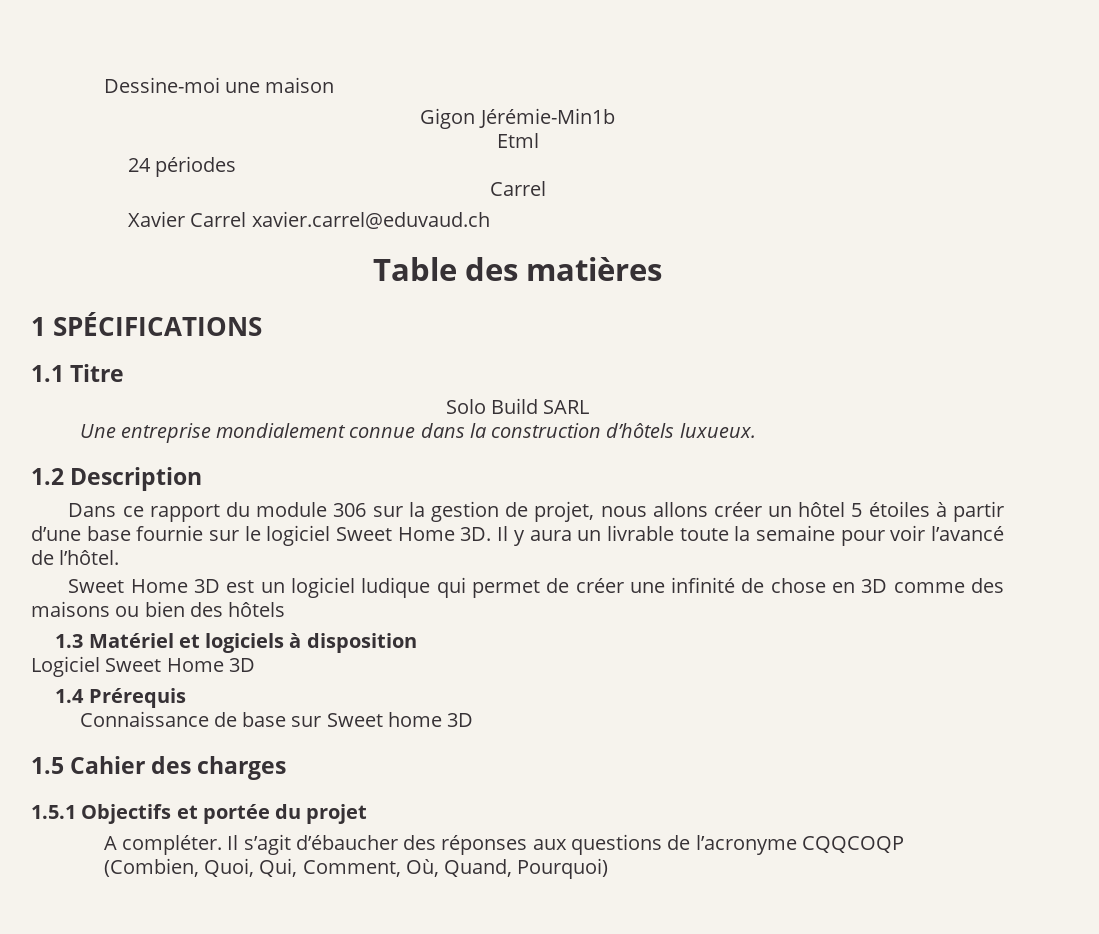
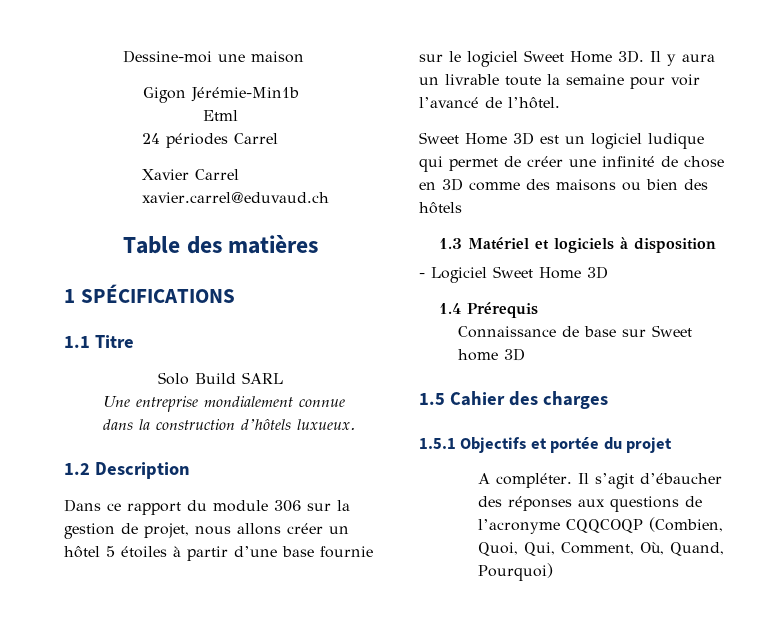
- 24 périodes
- Carrel
+ 24 périodes Carrel
- Logiciel Sweet Home 3D
+ - Logiciel Sweet Home 3D

